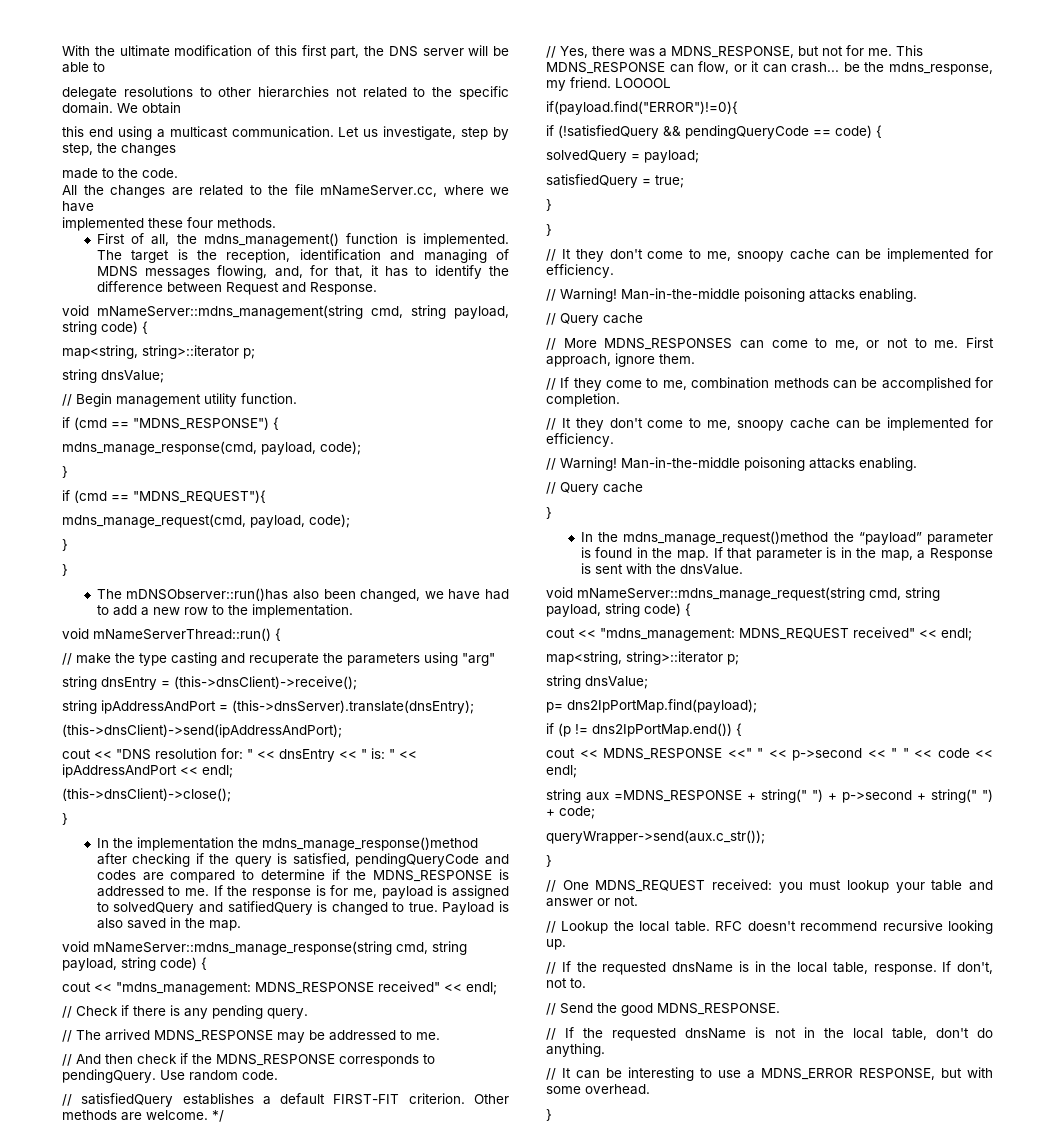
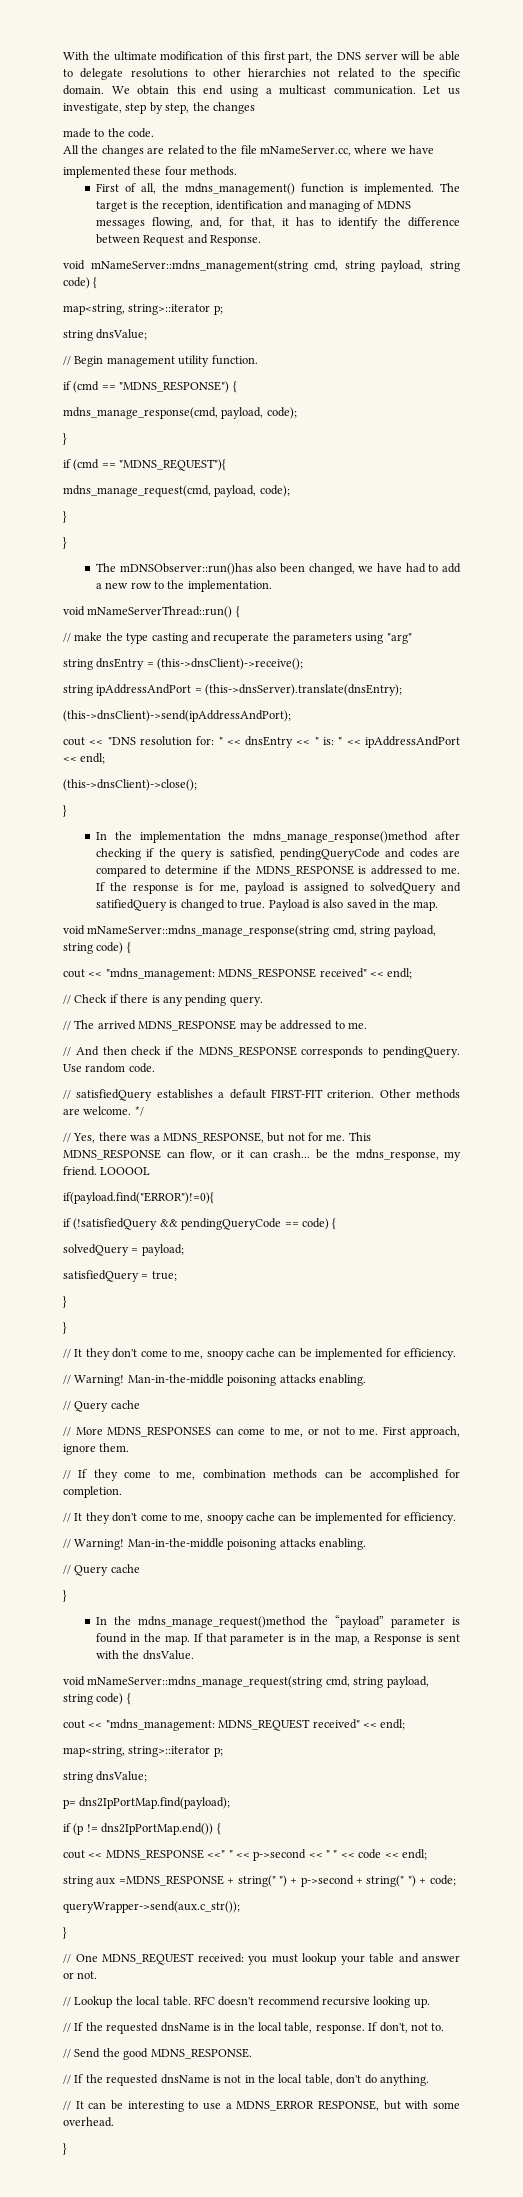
- With the ultimate modification of this first part, the DNS server will be able to
- delegate resolutions to other hierarchies not related to the specific domain.
+ With the ultimate modification of this first part, the DNS server will be able to delegate resolutions to other hierarchies not related to the specific domain.
- We obtain
- this end using a multicast communication.
+ We obtain this end using a multicast communication.

